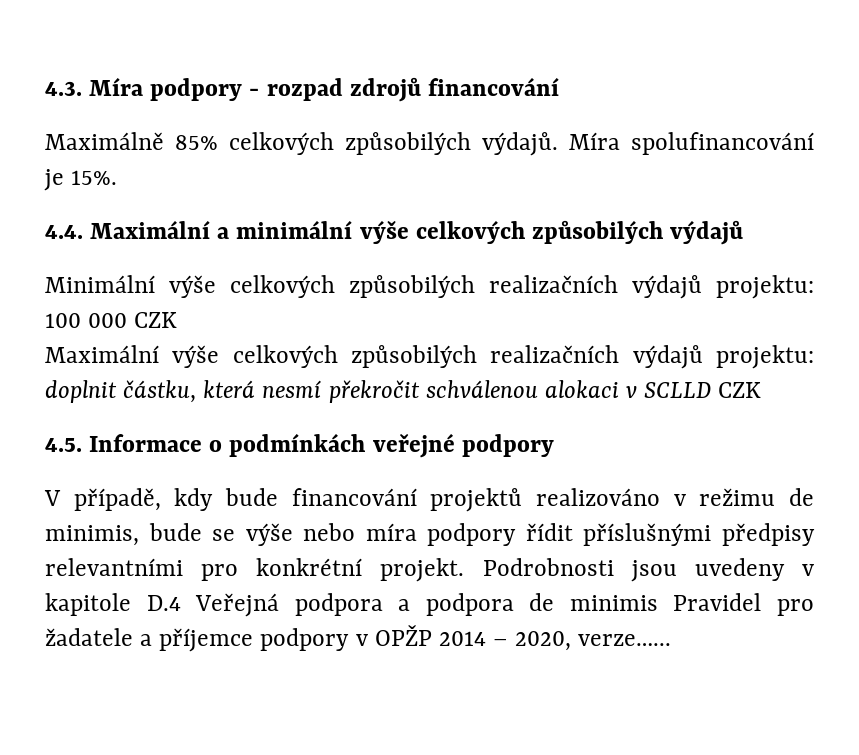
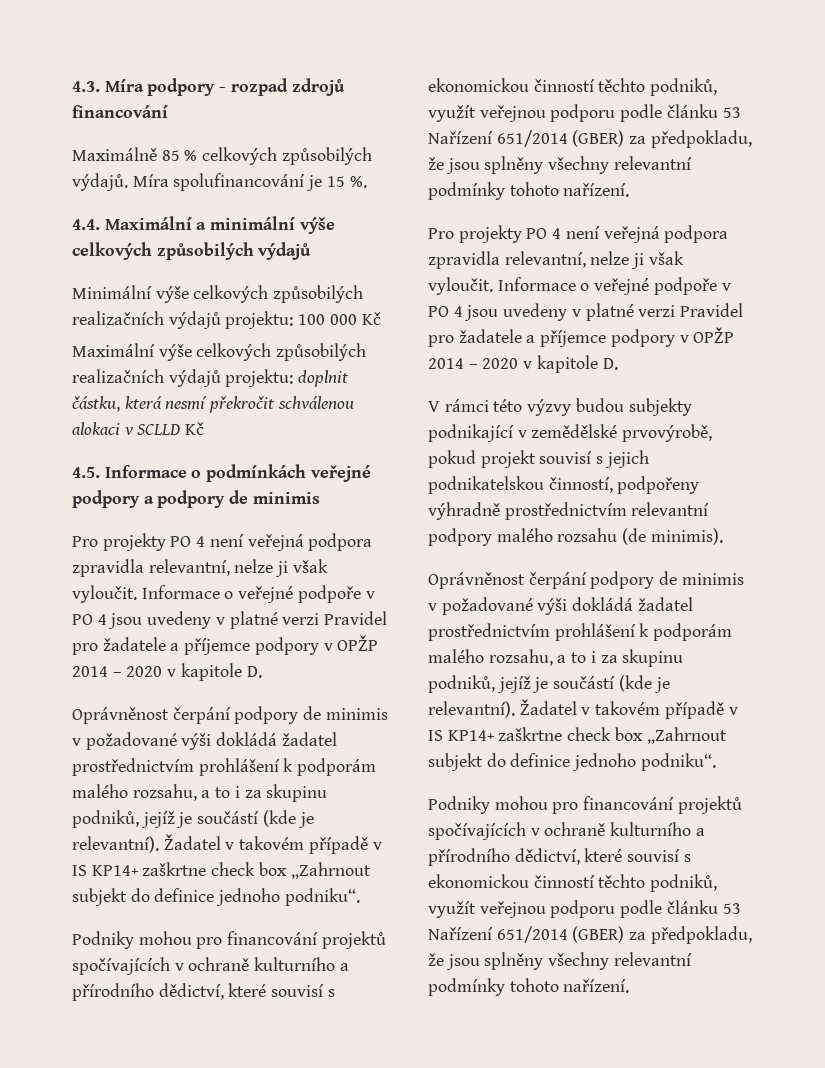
- Maximálně 85% celkových způsobilých výdajů.
+ Maximálně 85 % celkových způsobilých výdajů.
- Míra spolufinancování je 15%.
+ Míra spolufinancování je 15 %.
- Minimální výše celkových způsobilých realizačních výdajů projektu: 100 000 CZK
+ Minimální výše celkových způsobilých realizačních výdajů projektu: 100 000 Kč
- Maximální výše celkových způsobilých realizačních výdajů projektu: doplnit částku, která nesmí překročit schválenou alokaci v SCLLD CZK
+ Maximální výše celkových způsobilých realizačních výdajů projektu: doplnit částku, která nesmí překročit schválenou alokaci v SCLLD Kč
- 4.5. Informace o podmínkách veřejné podpory
- V případě, kdy bude financování projektů realizováno v režimu de minimis, bude se výše nebo míra podpory řídit příslušnými předpisy relevantními pro konkrétní projekt. Podrobnosti jsou uvedeny v kapitole D.4 Veřejná podpora a podpora de minimis Pravidel pro žadatele a příjemce podpory v OPŽP 2014 – 2020, verze…...
+ 4.5. Informace o podmínkách veřejné podpory a podpory de minimis
+ Pro projekty PO 4 není veřejná podpora zpravidla relevantní, nelze ji však vyloučit. Informace o veřejné podpoře v PO 4 jsou uvedeny v platné verzi Pravidel pro žadatele a příjemce podpory v OPŽP 2014 – 2020 v kapitole D.
+ Oprávněnost čerpání podpory de minimis v požadované výši dokládá žadatel prostřednictvím prohlášení k podporám malého rozsahu, a to i za skupinu podniků, jejíž je součástí (kde je relevantní). Žadatel v takovém případě v IS KP14+ zaškrtne check box „Zahrnout subjekt do definice jednoho podniku“.
+ Podniky mohou pro financování projektů spočívajících v ochraně kulturního a přírodního dědictví, které souvisí s ekonomickou činností těchto podniků, využít veřejnou podporu podle článku 53 Nařízení 651/2014 (GBER) za předpokladu, že jsou splněny všechny relevantní podmínky tohoto nařízení.
+ Pro projekty PO 4 není veřejná podpora zpravidla relevantní, nelze ji však vyloučit. Informace o veřejné podpoře v PO 4 jsou uvedeny v platné verzi Pravidel pro žadatele a příjemce podpory v OPŽP 2014 – 2020 v kapitole D.
+ V rámci této výzvy budou subjekty podnikající v zemědělské prvovýrobě, pokud projekt souvisí s jejich podnikatelskou činností, podpořeny výhradně prostřednictvím relevantní podpory malého rozsahu (de minimis).
+ Oprávněnost čerpání podpory de minimis v požadované výši dokládá žadatel prostřednictvím prohlášení k podporám malého rozsahu, a to i za skupinu podniků, jejíž je součástí (kde je relevantní). Žadatel v takovém případě v IS KP14+ zaškrtne check box „Zahrnout subjekt do definice jednoho podniku“.
+ Podniky mohou pro financování projektů spočívajících v ochraně kulturního a přírodního dědictví, které souvisí s ekonomickou činností těchto podniků, využít veřejnou podporu podle článku 53 Nařízení 651/2014 (GBER) za předpokladu, že jsou splněny všechny relevantní podmínky tohoto nařízení.

